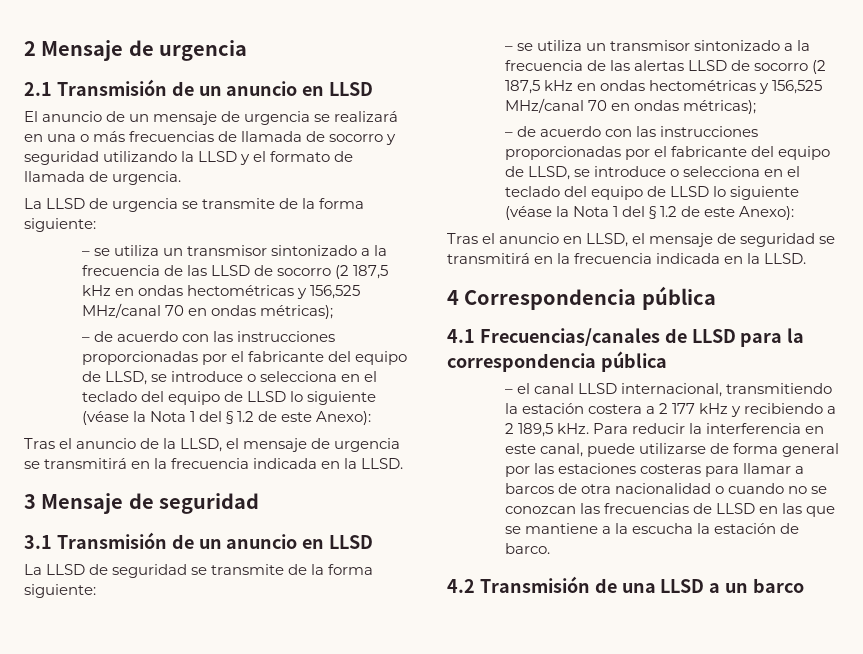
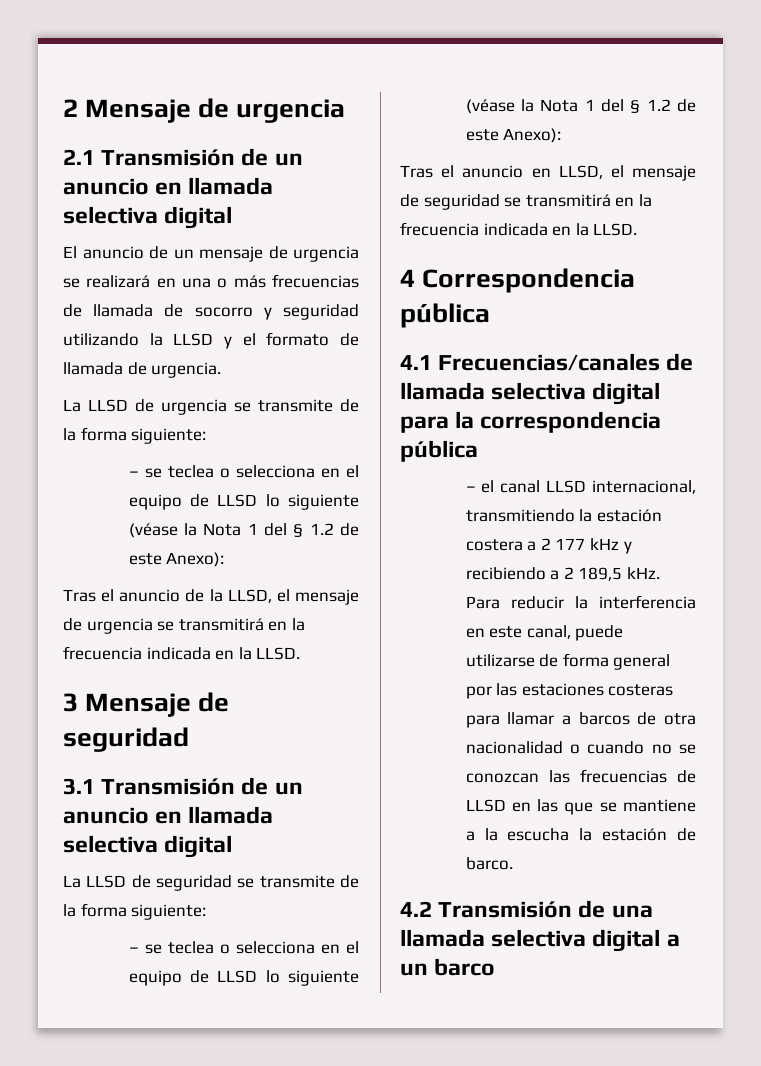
- 2.1 Transmisión de un anuncio en LLSD
+ 2.1 Transmisión de un anuncio en llamada selectiva digital
  La LLSD de urgencia se transmite de la forma siguiente:
- – se utiliza un transmisor sintonizado a la frecuencia de las LLSD de socorro (2 187,5 kHz en ondas hectométricas y 156,525 MHz/canal 70 en ondas métricas);
- – de acuerdo con las instrucciones proporcionadas por el fabricante del equipo de LLSD, se introduce o selecciona en el teclado del equipo de LLSD lo siguiente (véase la Nota 1 del § 1.2 de este Anexo):
+ – se teclea o selecciona en el equipo de LLSD lo siguiente (véase la Nota 1 del § 1.2 de este Anexo):
- 3.1 Transmisión de un anuncio en LLSD
+ 3.1 Transmisión de un anuncio en llamada selectiva digital
  La LLSD de seguridad se transmite de la forma siguiente:
- – se utiliza un transmisor sintonizado a la frecuencia de las alertas LLSD de socorro (2 187,5 kHz en ondas hectométricas y 156,525 MHz/canal 70 en ondas métricas);
- – de acuerdo con las instrucciones proporcionadas por el fabricante del equipo de LLSD, se introduce o selecciona en el teclado del equipo de LLSD lo siguiente (véase la Nota 1 del § 1.2 de este Anexo):
+ – se teclea o selecciona en el equipo de LLSD lo siguiente (véase la Nota 1 del § 1.2 de este Anexo):
- 4.1 Frecuencias/canales de LLSD para la correspondencia pública
+ 4.1 Frecuencias/canales de llamada selectiva digital para la correspondencia pública
- 4.2 Transmisión de una LLSD a un barco
+ 4.2 Transmisión de una llamada selectiva digital a un barco

